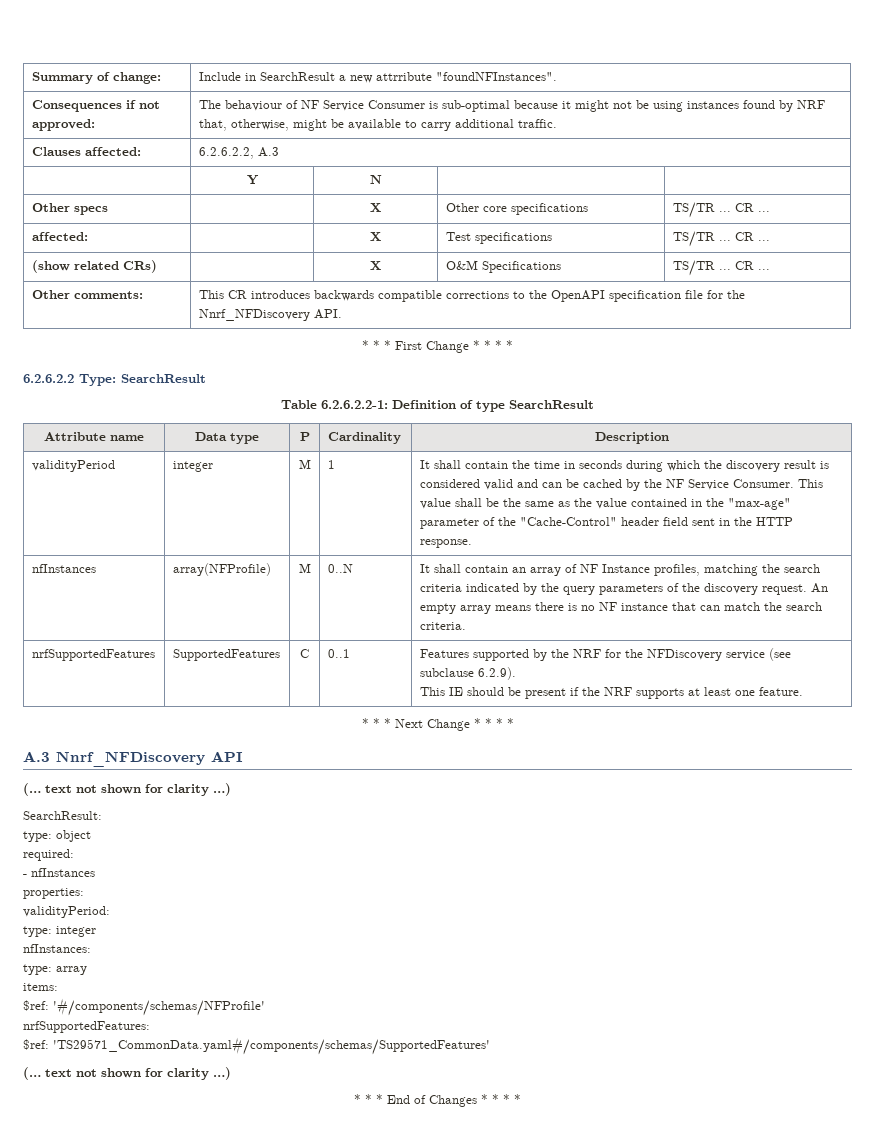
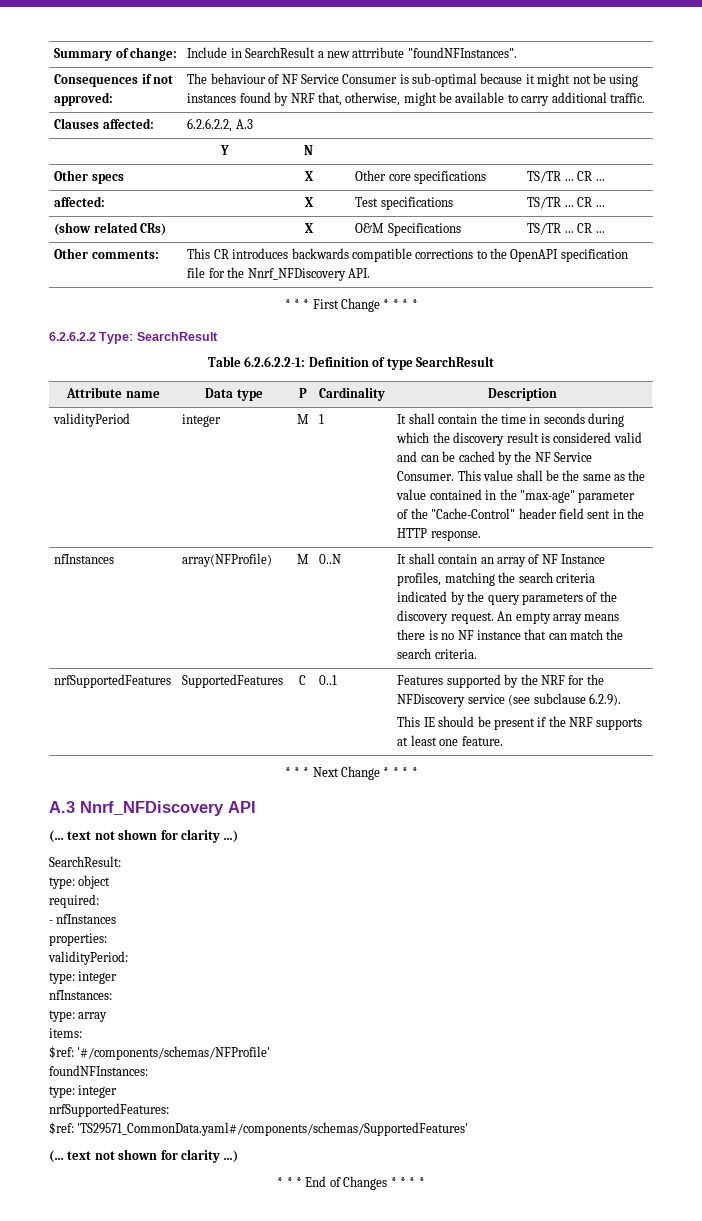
+ foundNFInstances:
+ type: integer

